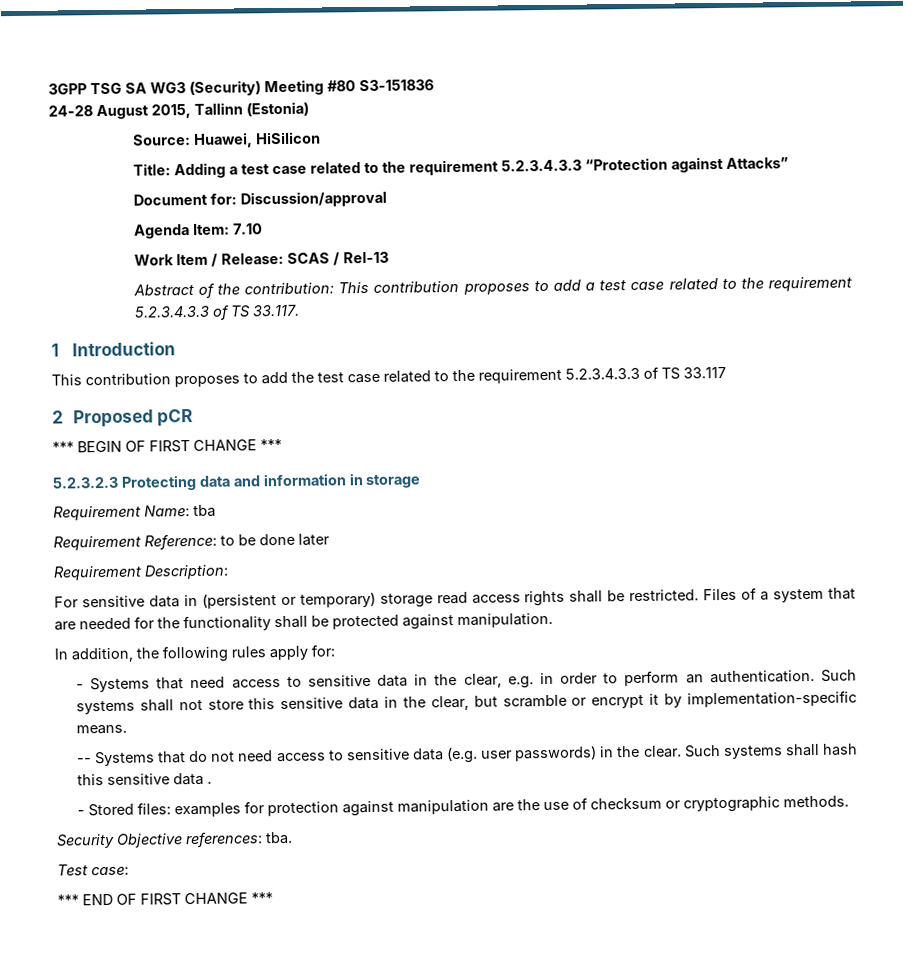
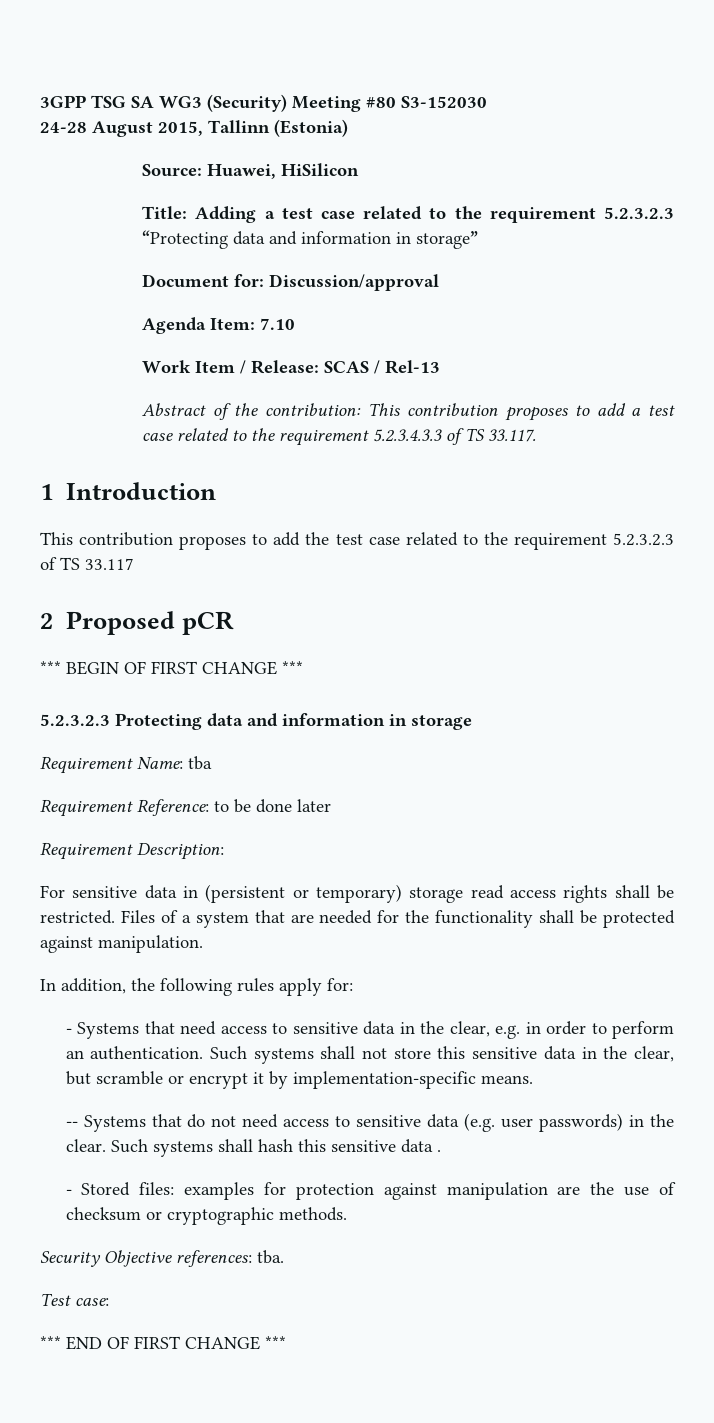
- 3GPP TSG SA WG3 (Security) Meeting #80 S3-151836
+ 3GPP TSG SA WG3 (Security) Meeting #80 S3-152030
- Title: Adding a test case related to the requirement 5.2.3.4.3.3 “Protection against Attacks”
+ Title: Adding a test case related to the requirement 5.2.3.2.3 “Protecting data and information in storage”
- This contribution proposes to add the test case related to the requirement 5.2.3.4.3.3 of TS 33.117
+ This contribution proposes to add the test case related to the requirement 5.2.3.2.3 of TS 33.117

